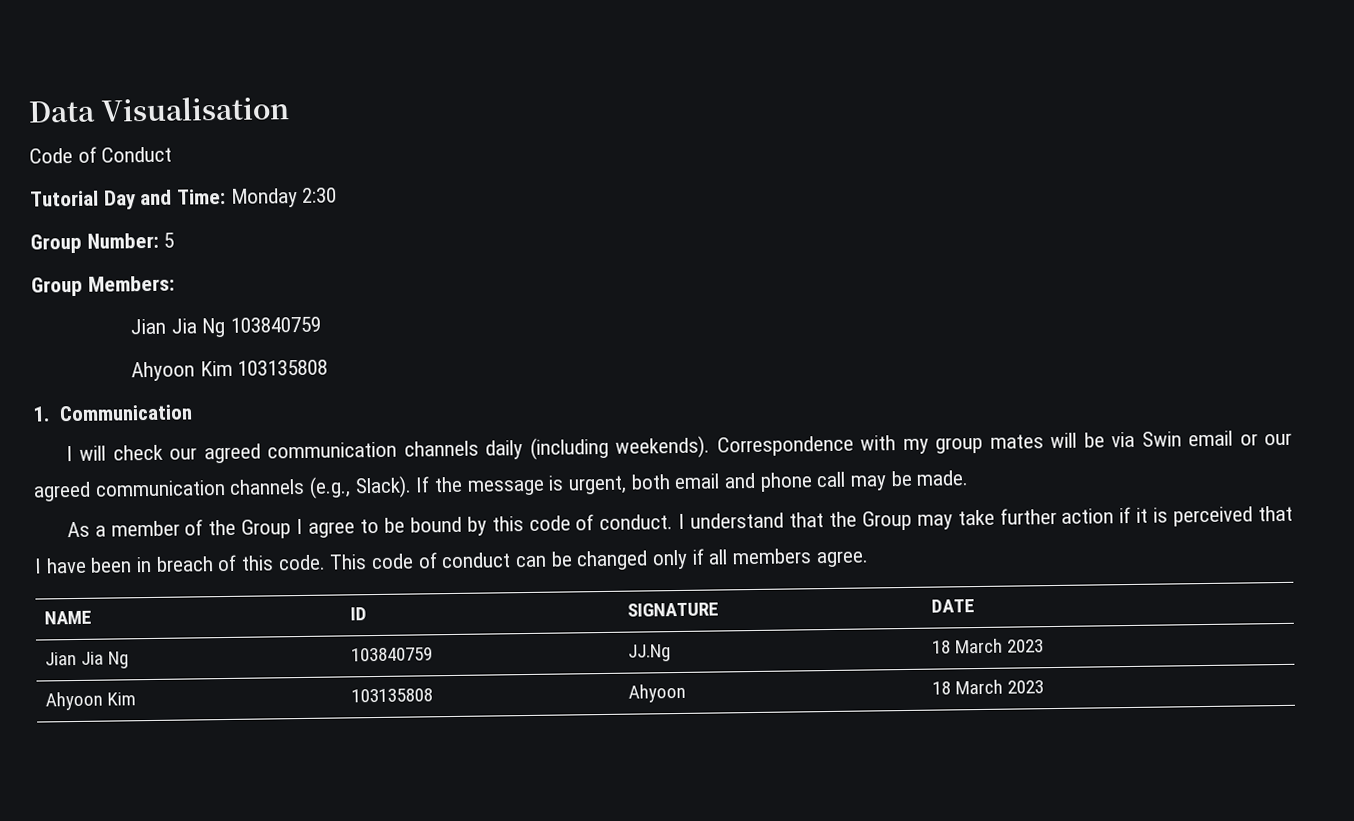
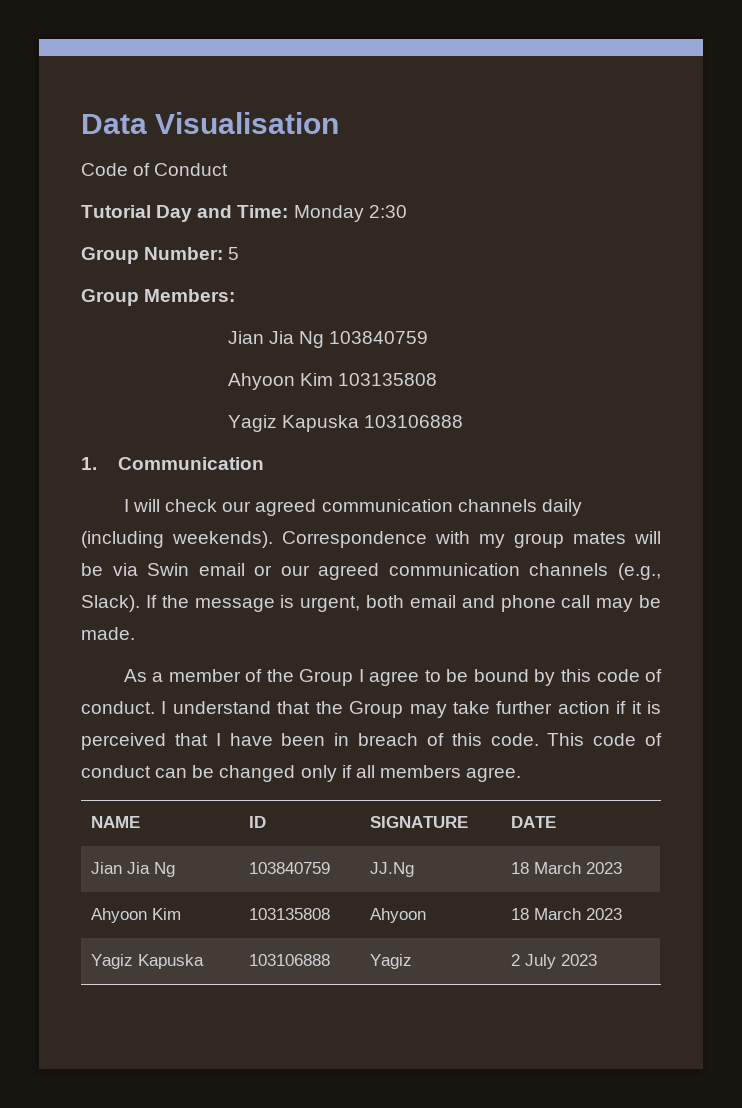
+ Yagiz Kapuska 103106888
+ Yagiz Kapuska | 103106888 | Yagiz | 2 July 2023

